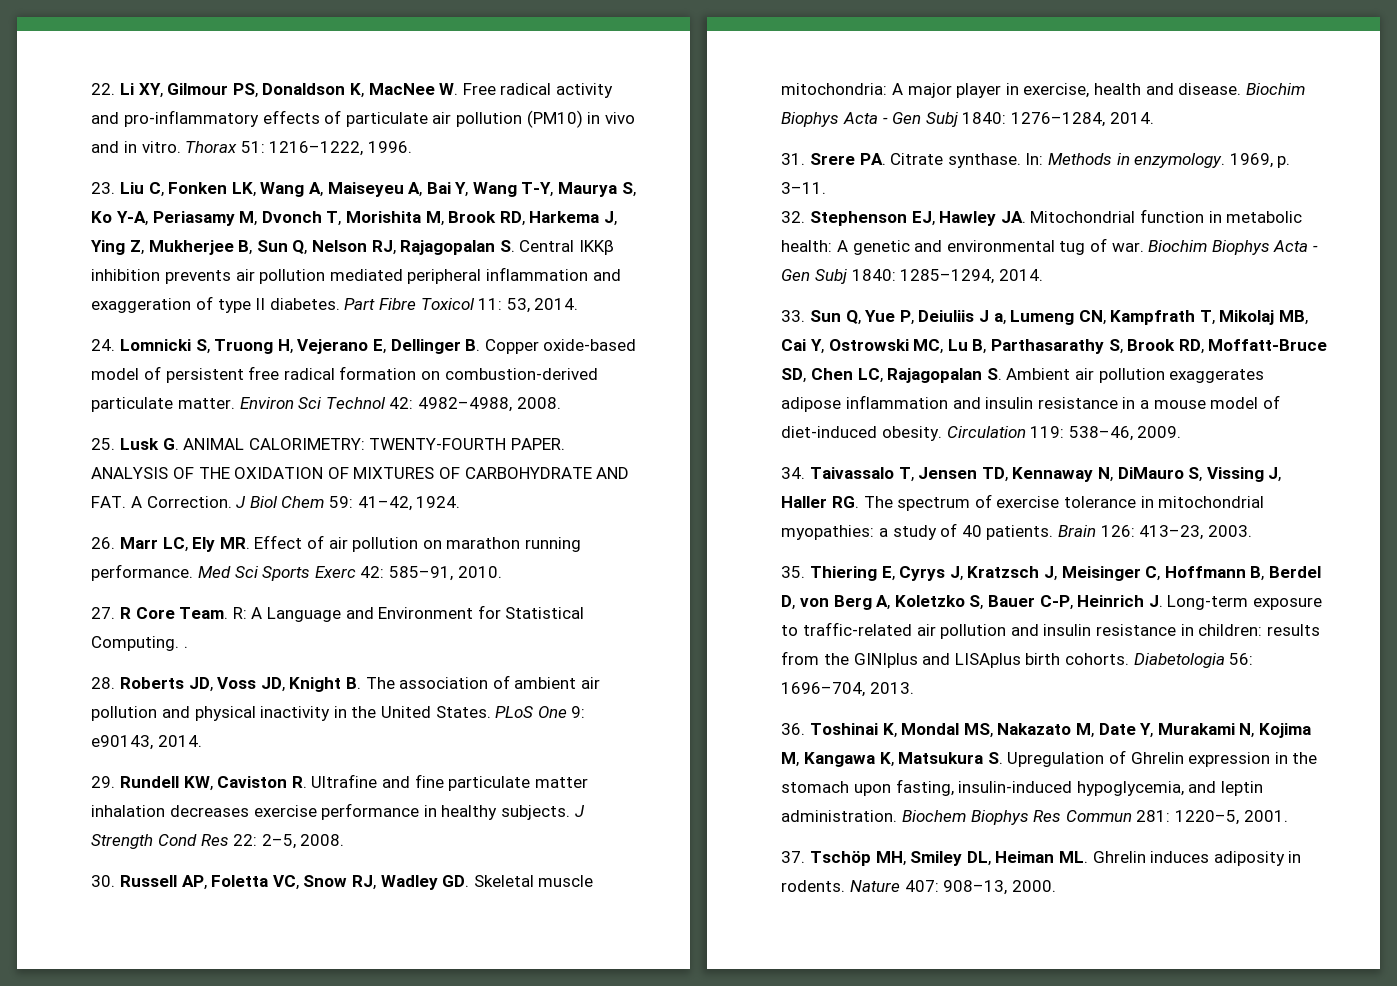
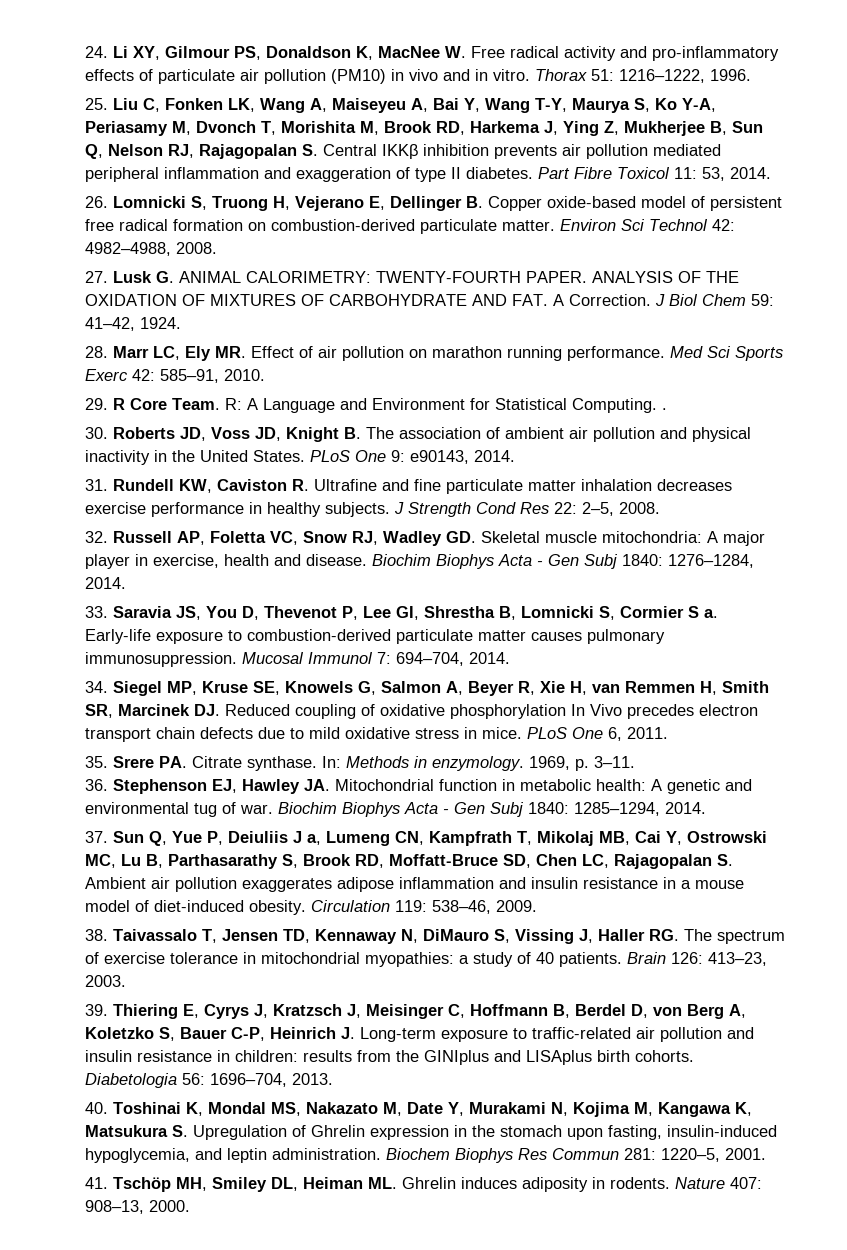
- 22. Li XY, Gilmour PS, Donaldson K, MacNee W. Free radical activity and pro-inflammatory effects of particulate air pollution (PM10) in vivo and in vitro.
+ 24. Li XY, Gilmour PS, Donaldson K, MacNee W. Free radical activity and pro-inflammatory effects of particulate air pollution (PM10) in vivo and in vitro.
- 23. Liu C, Fonken LK, Wang A, Maiseyeu A, Bai Y, Wang T-Y, Maurya S, Ko Y-A, Periasamy M, Dvonch T, Morishita M, Brook RD, Harkema J, Ying Z, Mukherjee B, Sun Q, Nelson RJ, Rajagopalan S. Central IKKβ inhibition prevents air pollution mediated peripheral inflammation and exaggeration of type II diabetes.
+ 25. Liu C, Fonken LK, Wang A, Maiseyeu A, Bai Y, Wang T-Y, Maurya S, Ko Y-A, Periasamy M, Dvonch T, Morishita M, Brook RD, Harkema J, Ying Z, Mukherjee B, Sun Q, Nelson RJ, Rajagopalan S. Central IKKβ inhibition prevents air pollution mediated peripheral inflammation and exaggeration of type II diabetes.
- 24. Lomnicki S, Truong H, Vejerano E, Dellinger B. Copper oxide-based model of persistent free radical formation on combustion-derived particulate matter.
+ 26. Lomnicki S, Truong H, Vejerano E, Dellinger B. Copper oxide-based model of persistent free radical formation on combustion-derived particulate matter.
- 25. Lusk G. ANIMAL CALORIMETRY: TWENTY-FOURTH PAPER.
+ 27. Lusk G. ANIMAL CALORIMETRY: TWENTY-FOURTH PAPER.
- 26. Marr LC, Ely MR. Effect of air pollution on marathon running performance.
+ 28. Marr LC, Ely MR. Effect of air pollution on marathon running performance.
- 27. R Core Team.
+ 29. R Core Team.
- 28. Roberts JD, Voss JD, Knight B. The association of ambient air pollution and physical inactivity in the United States.
+ 30. Roberts JD, Voss JD, Knight B. The association of ambient air pollution and physical inactivity in the United States.
- 29. Rundell KW, Caviston R. Ultrafine and fine particulate matter inhalation decreases exercise performance in healthy subjects.
+ 31. Rundell KW, Caviston R. Ultrafine and fine particulate matter inhalation decreases exercise performance in healthy subjects.
- 30. Russell AP, Foletta VC, Snow RJ, Wadley GD. Skeletal muscle mitochondria: A major player in exercise, health and disease.
+ 32. Russell AP, Foletta VC, Snow RJ, Wadley GD. Skeletal muscle mitochondria: A major player in exercise, health and disease.
- 31. Srere PA. Citrate synthase.
+ 33. Saravia JS, You D, Thevenot P, Lee GI, Shrestha B, Lomnicki S, Cormier S a. Early-life exposure to combustion-derived particulate matter causes pulmonary immunosuppression. Mucosal Immunol 7: 694–704, 2014.
+ 34. Siegel MP, Kruse SE, Knowels G, Salmon A, Beyer R, Xie H, van Remmen H, Smith SR, Marcinek DJ. Reduced coupling of oxidative phosphorylation In Vivo precedes electron transport chain defects due to mild oxidative stress in mice. PLoS One 6, 2011.
+ 35. Srere PA. Citrate synthase.
- 32. Stephenson EJ, Hawley JA. Mitochondrial function in metabolic health: A genetic and environmental tug of war.
+ 36. Stephenson EJ, Hawley JA. Mitochondrial function in metabolic health: A genetic and environmental tug of war.
- 33. Sun Q, Yue P, Deiuliis J a, Lumeng CN, Kampfrath T, Mikolaj MB, Cai Y, Ostrowski MC, Lu B, Parthasarathy S, Brook RD, Moffatt-Bruce SD, Chen LC, Rajagopalan S. Ambient air pollution exaggerates adipose inflammation and insulin resistance in a mouse model of diet-induced obesity.
+ 37. Sun Q, Yue P, Deiuliis J a, Lumeng CN, Kampfrath T, Mikolaj MB, Cai Y, Ostrowski MC, Lu B, Parthasarathy S, Brook RD, Moffatt-Bruce SD, Chen LC, Rajagopalan S. Ambient air pollution exaggerates adipose inflammation and insulin resistance in a mouse model of diet-induced obesity.
- 34. Taivassalo T, Jensen TD, Kennaway N, DiMauro S, Vissing J, Haller RG. The spectrum of exercise tolerance in mitochondrial myopathies: a study of 40 patients.
+ 38. Taivassalo T, Jensen TD, Kennaway N, DiMauro S, Vissing J, Haller RG. The spectrum of exercise tolerance in mitochondrial myopathies: a study of 40 patients.
- 35. Thiering E, Cyrys J, Kratzsch J, Meisinger C, Hoffmann B, Berdel D, von Berg A, Koletzko S, Bauer C-P, Heinrich J. Long-term exposure to traffic-related air pollution and insulin resistance in children: results from the GINIplus and LISAplus birth cohorts.
+ 39. Thiering E, Cyrys J, Kratzsch J, Meisinger C, Hoffmann B, Berdel D, von Berg A, Koletzko S, Bauer C-P, Heinrich J. Long-term exposure to traffic-related air pollution and insulin resistance in children: results from the GINIplus and LISAplus birth cohorts.
- 36. Toshinai K, Mondal MS, Nakazato M, Date Y, Murakami N, Kojima M, Kangawa K, Matsukura S. Upregulation of Ghrelin expression in the stomach upon fasting, insulin-induced hypoglycemia, and leptin administration.
+ 40. Toshinai K, Mondal MS, Nakazato M, Date Y, Murakami N, Kojima M, Kangawa K, Matsukura S. Upregulation of Ghrelin expression in the stomach upon fasting, insulin-induced hypoglycemia, and leptin administration.
- 37. Tschöp MH, Smiley DL, Heiman ML. Ghrelin induces adiposity in rodents.
+ 41. Tschöp MH, Smiley DL, Heiman ML. Ghrelin induces adiposity in rodents.

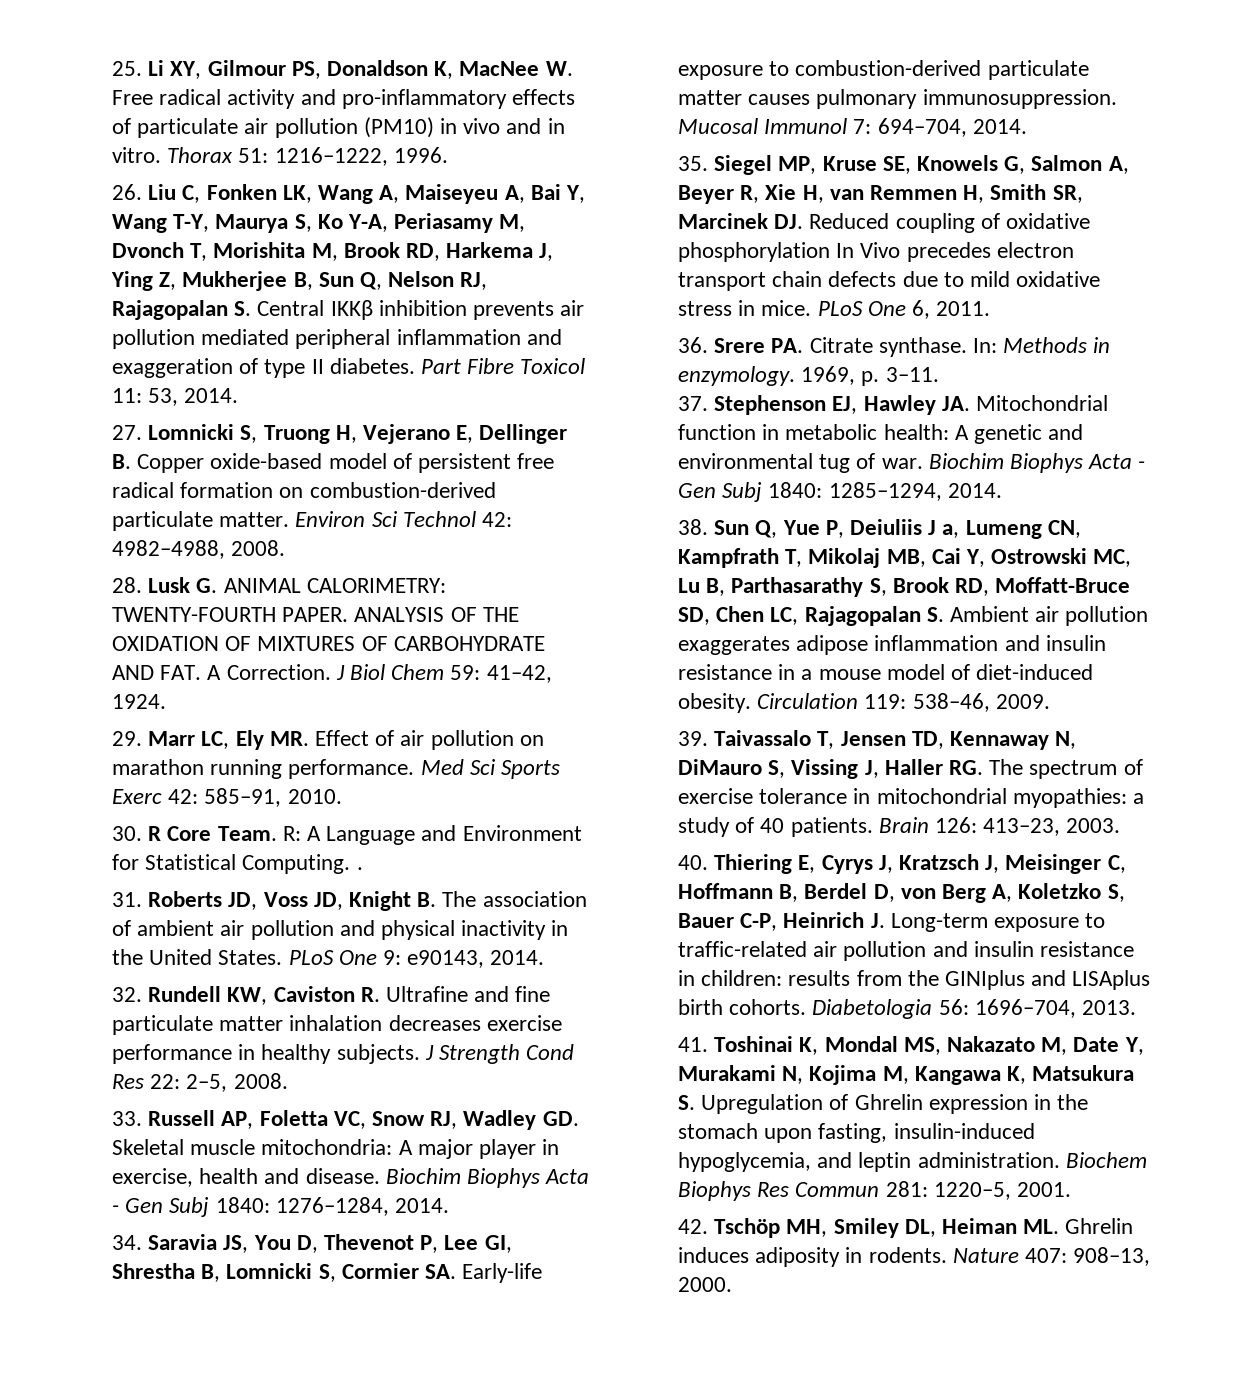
- 24. Li XY, Gilmour PS, Donaldson K, MacNee W. Free radical activity and pro-inflammatory effects of particulate air pollution (PM10) in vivo and in vitro.
+ 25. Li XY, Gilmour PS, Donaldson K, MacNee W. Free radical activity and pro-inflammatory effects of particulate air pollution (PM10) in vivo and in vitro.
- 25. Liu C, Fonken LK, Wang A, Maiseyeu A, Bai Y, Wang T-Y, Maurya S, Ko Y-A, Periasamy M, Dvonch T, Morishita M, Brook RD, Harkema J, Ying Z, Mukherjee B, Sun Q, Nelson RJ, Rajagopalan S. Central IKKβ inhibition prevents air pollution mediated peripheral inflammation and exaggeration of type II diabetes.
+ 26. Liu C, Fonken LK, Wang A, Maiseyeu A, Bai Y, Wang T-Y, Maurya S, Ko Y-A, Periasamy M, Dvonch T, Morishita M, Brook RD, Harkema J, Ying Z, Mukherjee B, Sun Q, Nelson RJ, Rajagopalan S. Central IKKβ inhibition prevents air pollution mediated peripheral inflammation and exaggeration of type II diabetes.
- 26. Lomnicki S, Truong H, Vejerano E, Dellinger B. Copper oxide-based model of persistent free radical formation on combustion-derived particulate matter.
+ 27. Lomnicki S, Truong H, Vejerano E, Dellinger B. Copper oxide-based model of persistent free radical formation on combustion-derived particulate matter.
- 27. Lusk G. ANIMAL CALORIMETRY: TWENTY-FOURTH PAPER.
+ 28. Lusk G. ANIMAL CALORIMETRY: TWENTY-FOURTH PAPER.
- 28. Marr LC, Ely MR. Effect of air pollution on marathon running performance.
+ 29. Marr LC, Ely MR. Effect of air pollution on marathon running performance.
- 29. R Core Team.
+ 30. R Core Team.
- 30. Roberts JD, Voss JD, Knight B. The association of ambient air pollution and physical inactivity in the United States.
+ 31. Roberts JD, Voss JD, Knight B. The association of ambient air pollution and physical inactivity in the United States.
- 31. Rundell KW, Caviston R. Ultrafine and fine particulate matter inhalation decreases exercise performance in healthy subjects.
+ 32. Rundell KW, Caviston R. Ultrafine and fine particulate matter inhalation decreases exercise performance in healthy subjects.
- 32. Russell AP, Foletta VC, Snow RJ, Wadley GD. Skeletal muscle mitochondria: A major player in exercise, health and disease.
+ 33. Russell AP, Foletta VC, Snow RJ, Wadley GD. Skeletal muscle mitochondria: A major player in exercise, health and disease.
- 33. Saravia JS, You D, Thevenot P, Lee GI, Shrestha B, Lomnicki S, Cormier S a. Early-life exposure to combustion-derived particulate matter causes pulmonary immunosuppression.
+ 34. Saravia JS, You D, Thevenot P, Lee GI, Shrestha B, Lomnicki S, Cormier SA. Early-life exposure to combustion-derived particulate matter causes pulmonary immunosuppression.
- 34. Siegel MP, Kruse SE, Knowels G, Salmon A, Beyer R, Xie H, van Remmen H, Smith SR, Marcinek DJ. Reduced coupling of oxidative phosphorylation In Vivo precedes electron transport chain defects due to mild oxidative stress in mice.
+ 35. Siegel MP, Kruse SE, Knowels G, Salmon A, Beyer R, Xie H, van Remmen H, Smith SR, Marcinek DJ. Reduced coupling of oxidative phosphorylation In Vivo precedes electron transport chain defects due to mild oxidative stress in mice.
- 35. Srere PA. Citrate synthase.
+ 36. Srere PA. Citrate synthase.
- 36. Stephenson EJ, Hawley JA. Mitochondrial function in metabolic health: A genetic and environmental tug of war.
+ 37. Stephenson EJ, Hawley JA. Mitochondrial function in metabolic health: A genetic and environmental tug of war.
- 37. Sun Q, Yue P, Deiuliis J a, Lumeng CN, Kampfrath T, Mikolaj MB, Cai Y, Ostrowski MC, Lu B, Parthasarathy S, Brook RD, Moffatt-Bruce SD, Chen LC, Rajagopalan S. Ambient air pollution exaggerates adipose inflammation and insulin resistance in a mouse model of diet-induced obesity.
+ 38. Sun Q, Yue P, Deiuliis J a, Lumeng CN, Kampfrath T, Mikolaj MB, Cai Y, Ostrowski MC, Lu B, Parthasarathy S, Brook RD, Moffatt-Bruce SD, Chen LC, Rajagopalan S. Ambient air pollution exaggerates adipose inflammation and insulin resistance in a mouse model of diet-induced obesity.
- 38. Taivassalo T, Jensen TD, Kennaway N, DiMauro S, Vissing J, Haller RG. The spectrum of exercise tolerance in mitochondrial myopathies: a study of 40 patients.
+ 39. Taivassalo T, Jensen TD, Kennaway N, DiMauro S, Vissing J, Haller RG. The spectrum of exercise tolerance in mitochondrial myopathies: a study of 40 patients.
- 39. Thiering E, Cyrys J, Kratzsch J, Meisinger C, Hoffmann B, Berdel D, von Berg A, Koletzko S, Bauer C-P, Heinrich J. Long-term exposure to traffic-related air pollution and insulin resistance in children: results from the GINIplus and LISAplus birth cohorts.
+ 40. Thiering E, Cyrys J, Kratzsch J, Meisinger C, Hoffmann B, Berdel D, von Berg A, Koletzko S, Bauer C-P, Heinrich J. Long-term exposure to traffic-related air pollution and insulin resistance in children: results from the GINIplus and LISAplus birth cohorts.
- 40. Toshinai K, Mondal MS, Nakazato M, Date Y, Murakami N, Kojima M, Kangawa K, Matsukura S. Upregulation of Ghrelin expression in the stomach upon fasting, insulin-induced hypoglycemia, and leptin administration.
+ 41. Toshinai K, Mondal MS, Nakazato M, Date Y, Murakami N, Kojima M, Kangawa K, Matsukura S. Upregulation of Ghrelin expression in the stomach upon fasting, insulin-induced hypoglycemia, and leptin administration.
- 41. Tschöp MH, Smiley DL, Heiman ML. Ghrelin induces adiposity in rodents.
+ 42. Tschöp MH, Smiley DL, Heiman ML. Ghrelin induces adiposity in rodents.

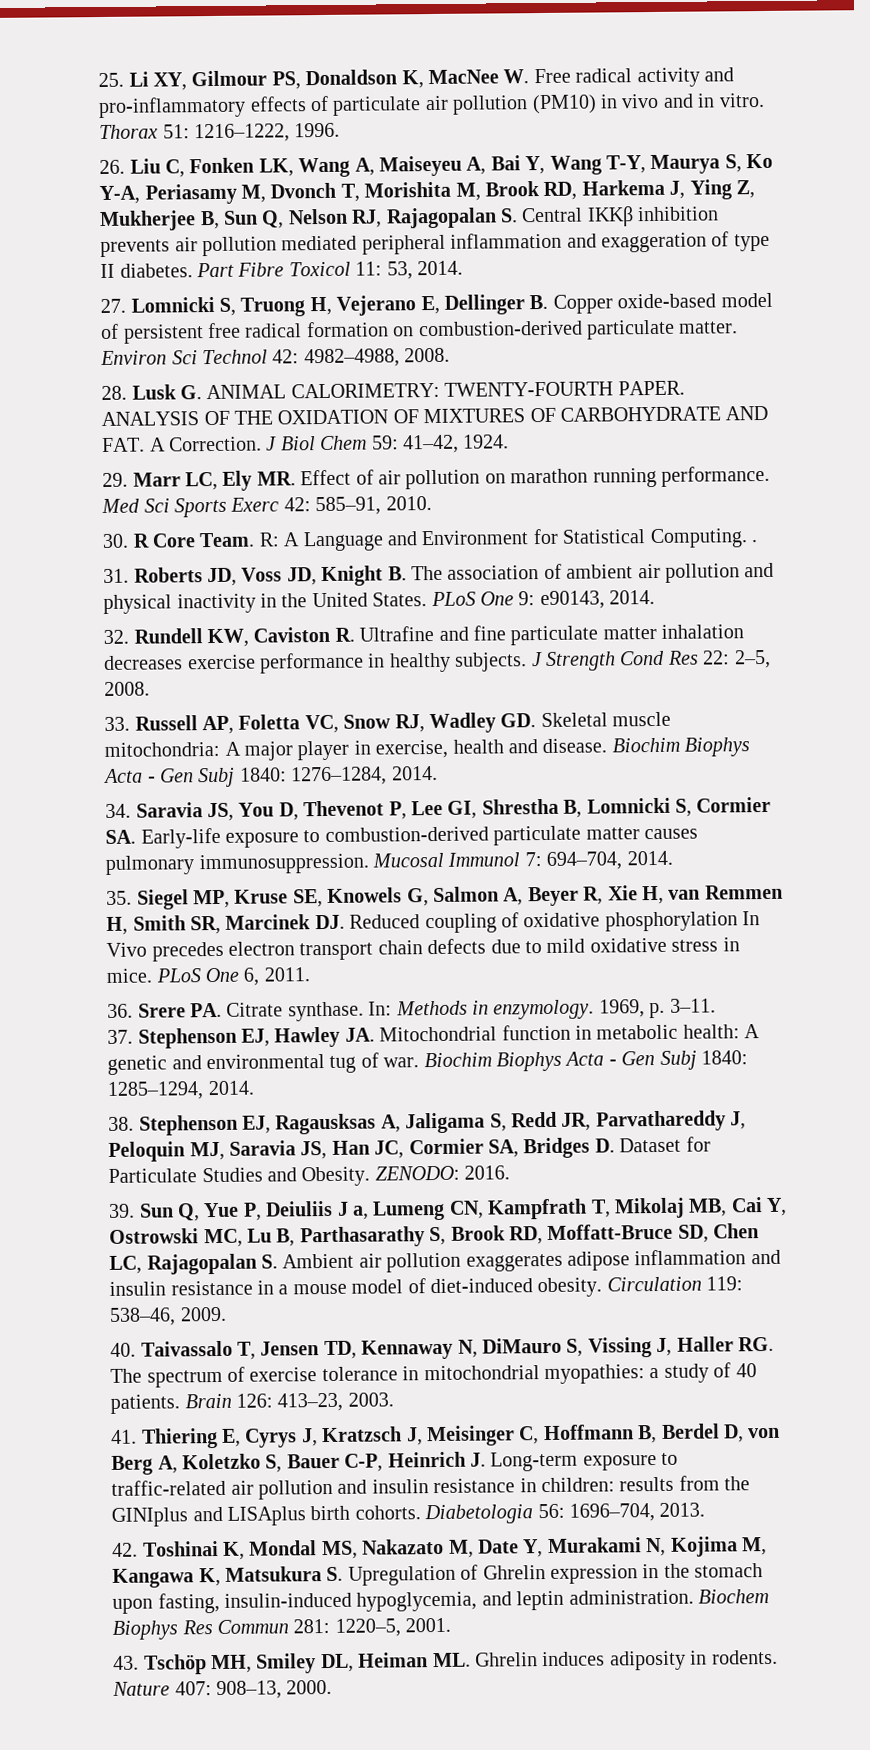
- 38. Sun Q, Yue P, Deiuliis J a, Lumeng CN, Kampfrath T, Mikolaj MB, Cai Y, Ostrowski MC, Lu B, Parthasarathy S, Brook RD, Moffatt-Bruce SD, Chen LC, Rajagopalan S. Ambient air pollution exaggerates adipose inflammation and insulin resistance in a mouse model of diet-induced obesity.
+ 38. Stephenson EJ, Ragausksas A, Jaligama S, Redd JR, Parvathareddy J, Peloquin MJ, Saravia JS, Han JC, Cormier SA, Bridges D. Dataset for Particulate Studies and Obesity. ZENODO: 2016.
+ 39. Sun Q, Yue P, Deiuliis J a, Lumeng CN, Kampfrath T, Mikolaj MB, Cai Y, Ostrowski MC, Lu B, Parthasarathy S, Brook RD, Moffatt-Bruce SD, Chen LC, Rajagopalan S. Ambient air pollution exaggerates adipose inflammation and insulin resistance in a mouse model of diet-induced obesity.
- 39. Taivassalo T, Jensen TD, Kennaway N, DiMauro S, Vissing J, Haller RG. The spectrum of exercise tolerance in mitochondrial myopathies: a study of 40 patients.
+ 40. Taivassalo T, Jensen TD, Kennaway N, DiMauro S, Vissing J, Haller RG. The spectrum of exercise tolerance in mitochondrial myopathies: a study of 40 patients.
- 40. Thiering E, Cyrys J, Kratzsch J, Meisinger C, Hoffmann B, Berdel D, von Berg A, Koletzko S, Bauer C-P, Heinrich J. Long-term exposure to traffic-related air pollution and insulin resistance in children: results from the GINIplus and LISAplus birth cohorts.
+ 41. Thiering E, Cyrys J, Kratzsch J, Meisinger C, Hoffmann B, Berdel D, von Berg A, Koletzko S, Bauer C-P, Heinrich J. Long-term exposure to traffic-related air pollution and insulin resistance in children: results from the GINIplus and LISAplus birth cohorts.
- 41. Toshinai K, Mondal MS, Nakazato M, Date Y, Murakami N, Kojima M, Kangawa K, Matsukura S. Upregulation of Ghrelin expression in the stomach upon fasting, insulin-induced hypoglycemia, and leptin administration.
+ 42. Toshinai K, Mondal MS, Nakazato M, Date Y, Murakami N, Kojima M, Kangawa K, Matsukura S. Upregulation of Ghrelin expression in the stomach upon fasting, insulin-induced hypoglycemia, and leptin administration.
- 42. Tschöp MH, Smiley DL, Heiman ML. Ghrelin induces adiposity in rodents.
+ 43. Tschöp MH, Smiley DL, Heiman ML. Ghrelin induces adiposity in rodents.

